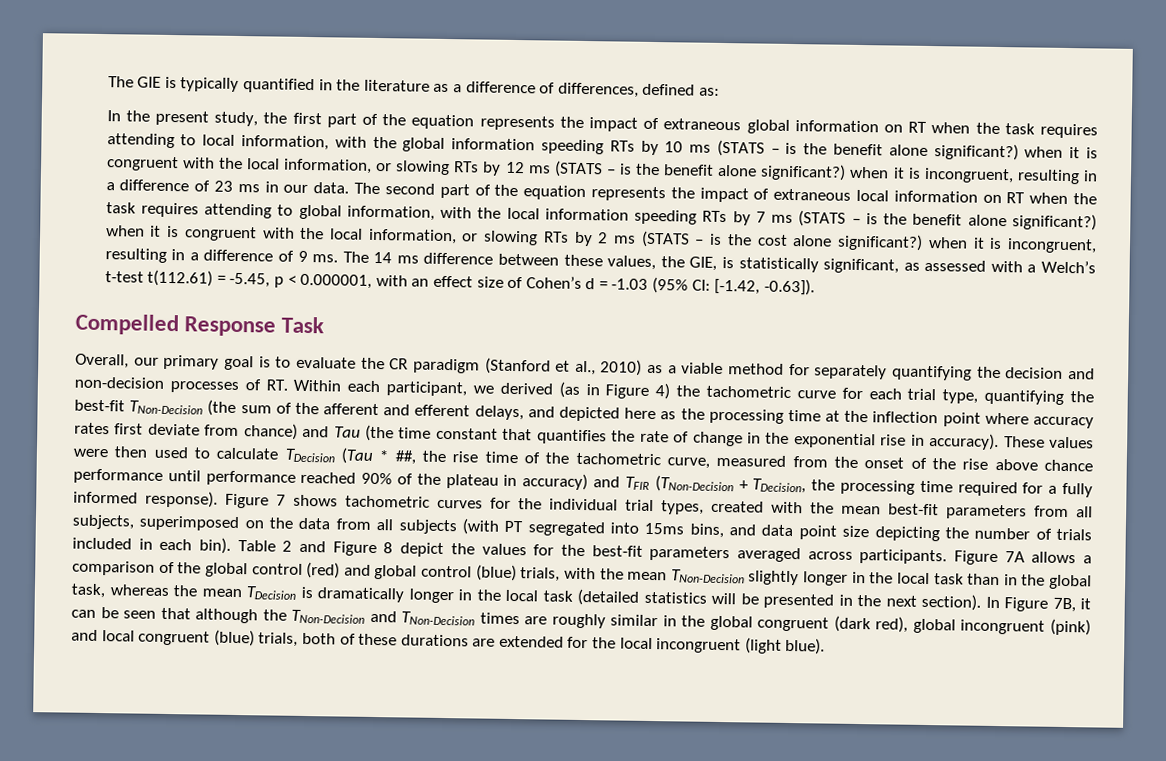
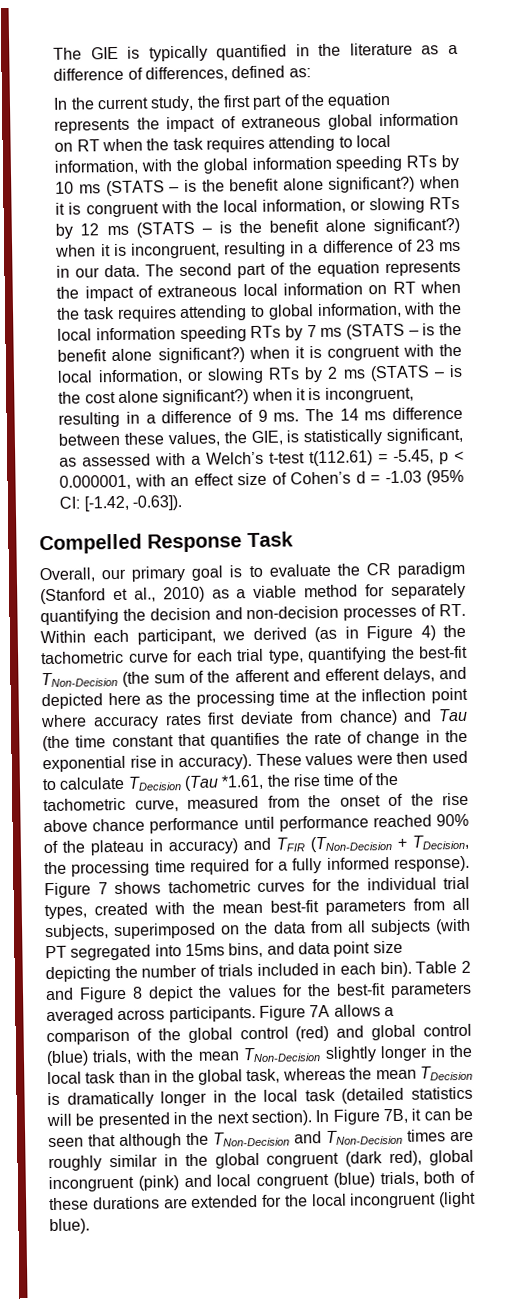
- In the present study, the first part of the equation represents the impact of extraneous global information on RT when the task requires attending to local information, with the global information speeding RTs by 10 ms (STATS – is the benefit alone significant?) when it is congruent with the local information, or slowing RTs by 12 ms (STATS – is the benefit alone significant?) when it is incongruent, resulting in a difference of 23 ms in our data.
+ In the current study, the first part of the equation represents the impact of extraneous global information on RT when the task requires attending to local information, with the global information speeding RTs by 10 ms (STATS – is the benefit alone significant?) when it is congruent with the local information, or slowing RTs by 12 ms (STATS – is the benefit alone significant?) when it is incongruent, resulting in a difference of 23 ms in our data.
- These values were then used to calculate TDecision (Tau * ##, the rise time of the tachometric curve, measured from the onset of the rise above chance performance until performance reached 90% of the plateau in accuracy) and TFIR (TNon-Decision + TDecision, the processing time required for a fully informed response).
+ These values were then used to calculate TDecision (Tau *1.61, the rise time of the tachometric curve, measured from the onset of the rise above chance performance until performance reached 90% of the plateau in accuracy) and TFIR (TNon-Decision + TDecision, the processing time required for a fully informed response).

